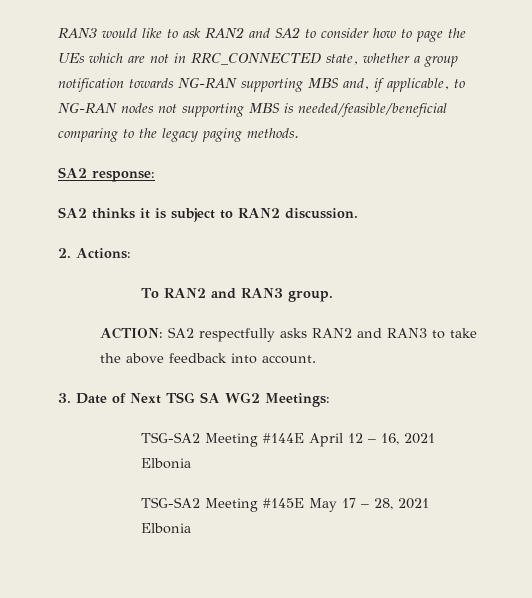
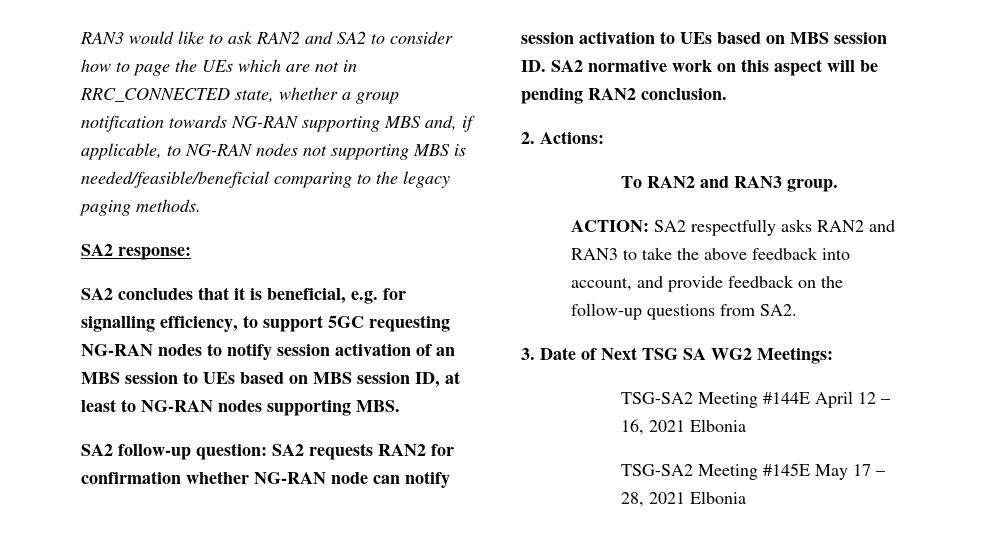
- SA2 thinks it is subject to RAN2 discussion.
+ SA2 concludes that it is beneficial, e.g. for signalling efficiency, to support 5GC requesting NG-RAN nodes to notify session activation of an MBS session to UEs based on MBS session ID, at least to NG-RAN nodes supporting MBS.
+ SA2 follow-up question: SA2 requests RAN2 for confirmation whether NG-RAN node can notify session activation to UEs based on MBS session ID. SA2 normative work on this aspect will be pending RAN2 conclusion.
- ACTION: SA2 respectfully asks RAN2 and RAN3 to take the above feedback into account.
+ ACTION: SA2 respectfully asks RAN2 and RAN3 to take the above feedback into account, and provide feedback on the follow-up questions from SA2.

